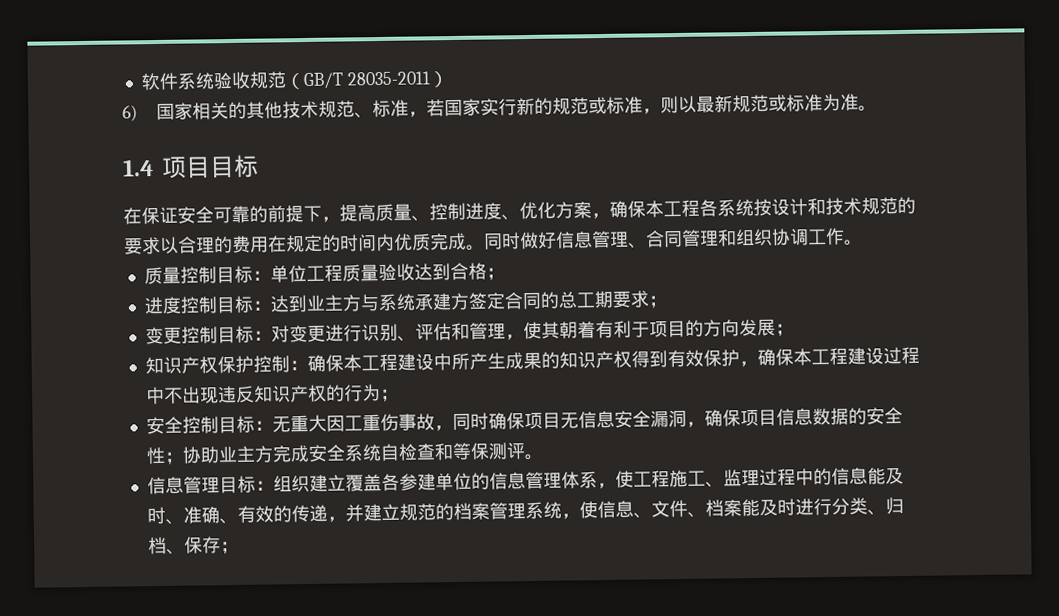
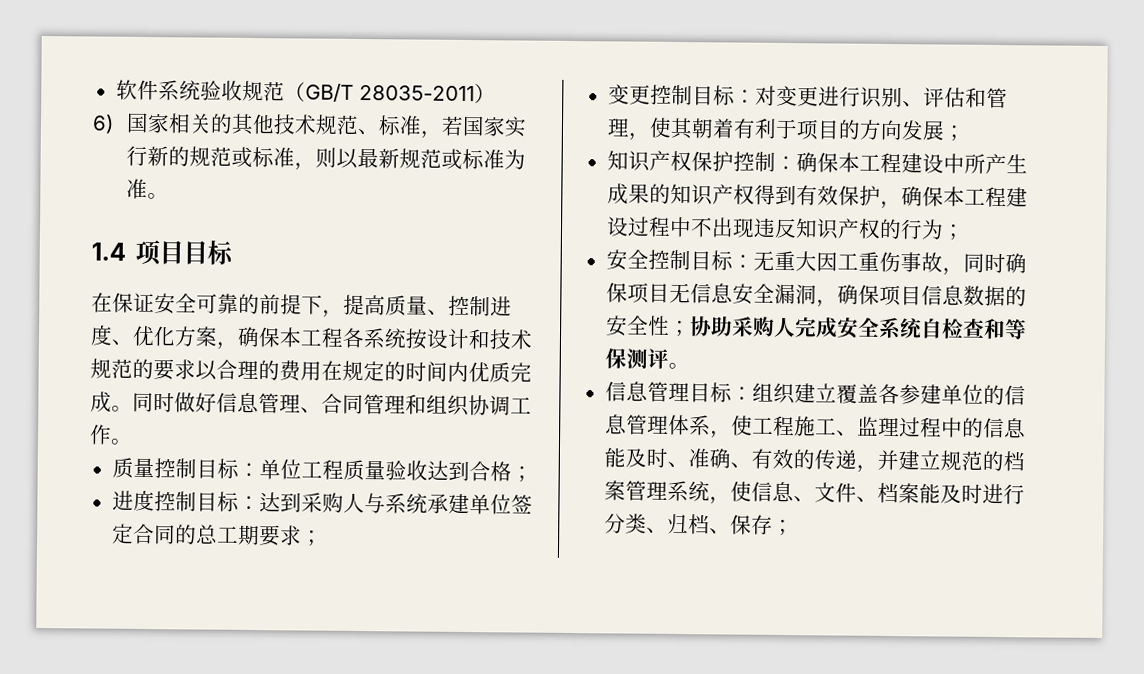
- 进度控制目标：达到业主方与系统承建方签定合同的总工期要求；
+ 进度控制目标：达到采购人与系统承建单位签定合同的总工期要求；
- 安全控制目标：无重大因工重伤事故，同时确保项目无信息安全漏洞，确保项目信息数据的安全性；协助业主方完成安全系统自检查和等保测评。
+ 安全控制目标：无重大因工重伤事故，同时确保项目无信息安全漏洞，确保项目信息数据的安全性；协助采购人完成安全系统自检查和等保测评。

